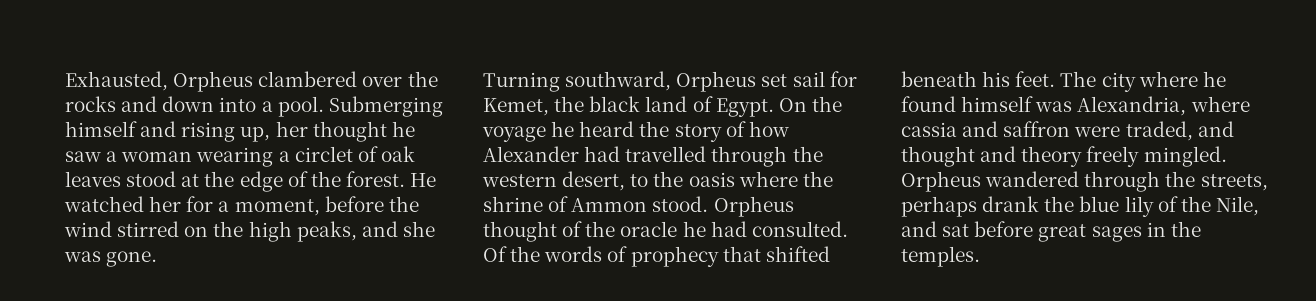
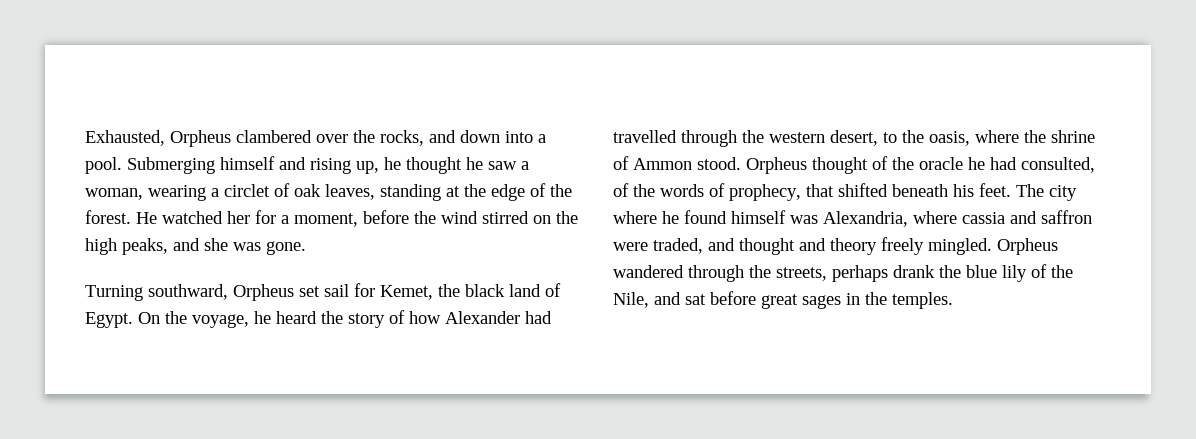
- Exhausted, Orpheus clambered over the rocks and down into a pool.
+ Exhausted, Orpheus clambered over the rocks, and down into a pool.
- Submerging himself and rising up, her thought he saw a woman wearing a circlet of oak leaves stood at the edge of the forest.
+ Submerging himself and rising up, he thought he saw a woman, wearing a circlet of oak leaves, standing at the edge of the forest.
- On the voyage he heard the story of how Alexander had travelled through the western desert, to the oasis where the shrine of Ammon stood.
+ On the voyage, he heard the story of how Alexander had travelled through the western desert, to the oasis, where the shrine of Ammon stood.
- Orpheus thought of the oracle he had consulted. Of the words of prophecy that shifted beneath his feet.
+ Orpheus thought of the oracle he had consulted, of the words of prophecy, that shifted beneath his feet.

